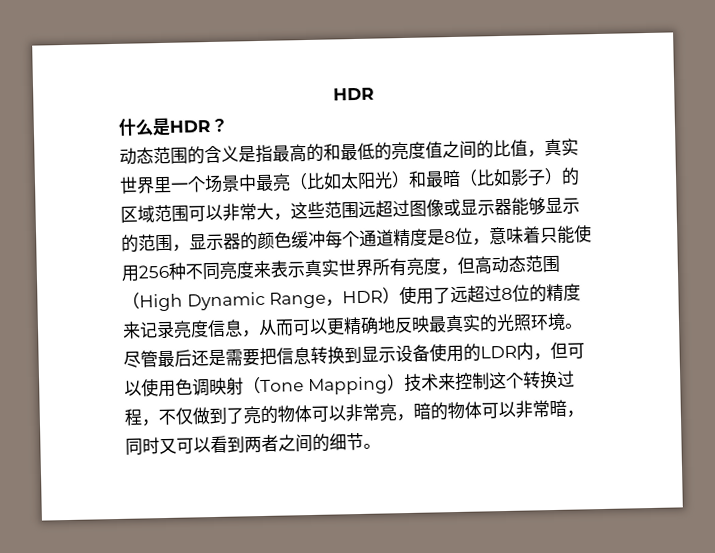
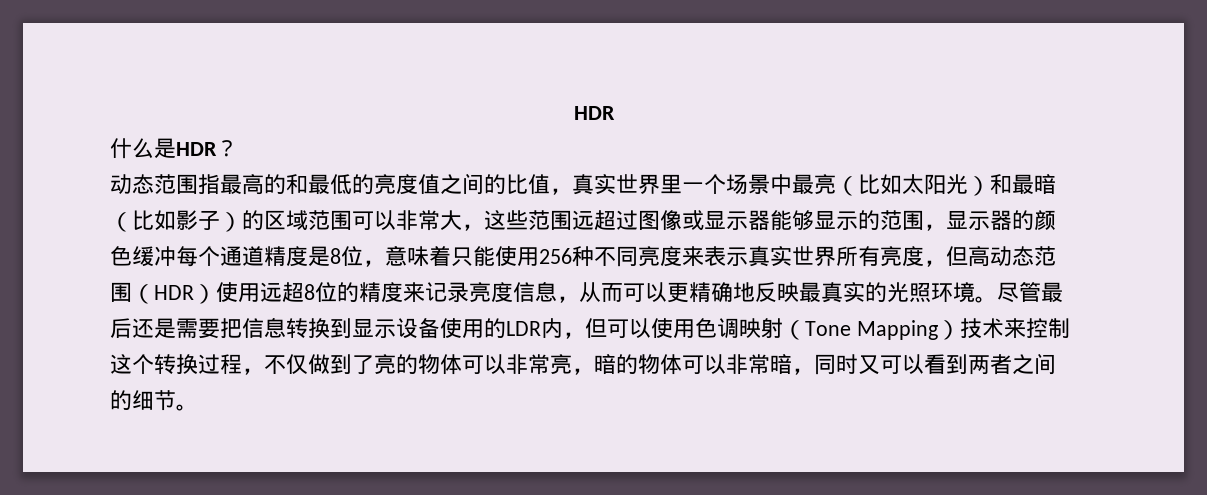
- 动态范围的含义是指最高的和最低的亮度值之间的比值，真实世界里一个场景中最亮（比如太阳光）和最暗（比如影子）的区域范围可以非常大，这些范围远超过图像或显示器能够显示的范围，显示器的颜色缓冲每个通道精度是8位，意味着只能使用256种不同亮度来表示真实世界所有亮度，但高动态范围（High Dynamic Range，HDR）使用了远超过8位的精度来记录亮度信息，从而可以更精确地反映最真实的光照环境。
+ 动态范围指最高的和最低的亮度值之间的比值，真实世界里一个场景中最亮（比如太阳光）和最暗（比如影子）的区域范围可以非常大，这些范围远超过图像或显示器能够显示的范围，显示器的颜色缓冲每个通道精度是8位，意味着只能使用256种不同亮度来表示真实世界所有亮度，但高动态范围（HDR）使用远超8位的精度来记录亮度信息，从而可以更精确地反映最真实的光照环境。

